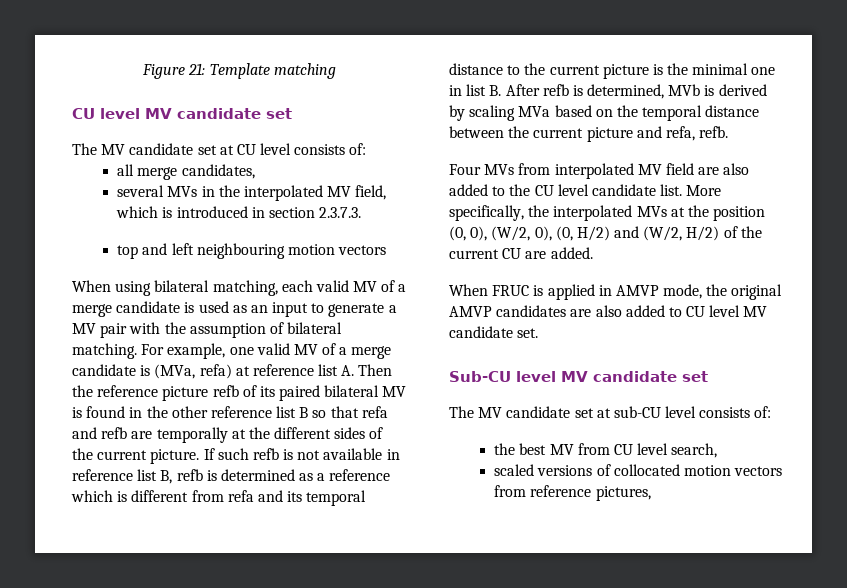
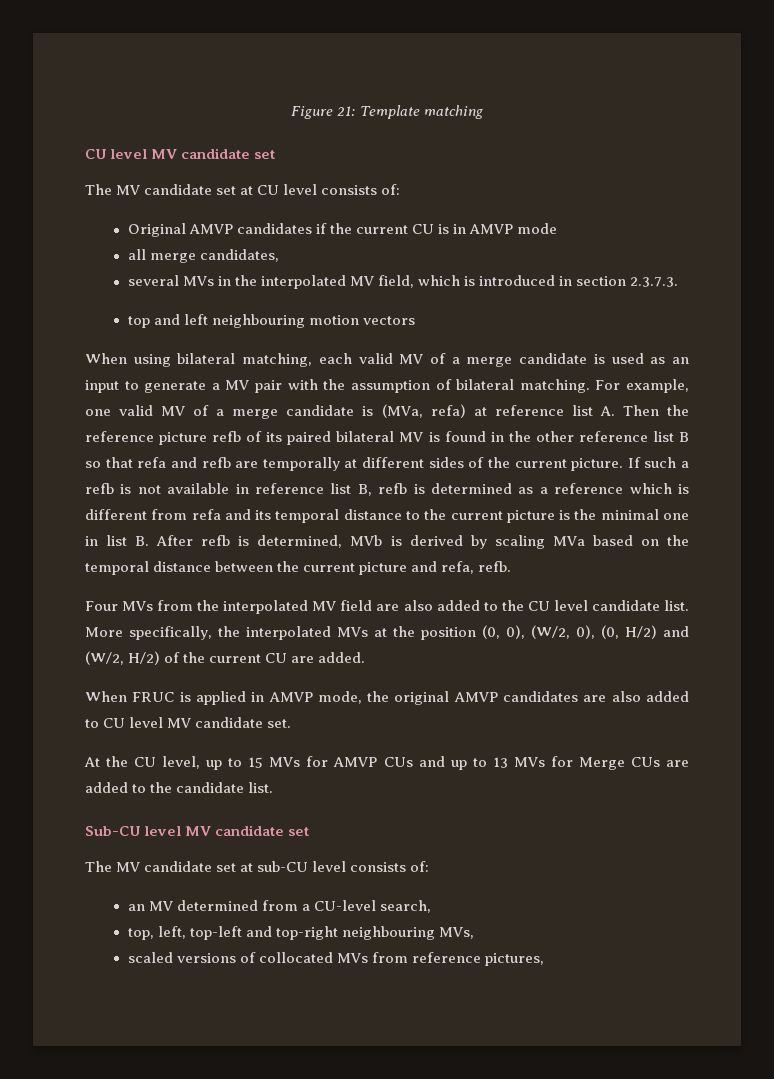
+ Original AMVP candidates if the current CU is in AMVP mode
- For example, one valid MV of a merge candidate is (MVa, refa) at reference list A. Then the reference picture refb of its paired bilateral MV is found in the other reference list B so that refa and refb are temporally at the different sides of the current picture.
+ For example, one valid MV of a merge candidate is (MVa, refa) at reference list A. Then the reference picture refb of its paired bilateral MV is found in the other reference list B so that refa and refb are temporally at different sides of the current picture.
- If such refb is not available in reference list B, refb is determined as a reference which is different from refa and its temporal distance to the current picture is the minimal one in list B. After refb is determined, MVb is derived by scaling MVa based on the temporal distance between the current picture and refa, refb.
+ If such a refb is not available in reference list B, refb is determined as a reference which is different from refa and its temporal distance to the current picture is the minimal one in list B. After refb is determined, MVb is derived by scaling MVa based on the temporal distance between the current picture and refa, refb.
- Four MVs from interpolated MV field are also added to the CU level candidate list.
+ Four MVs from the interpolated MV field are also added to the CU level candidate list.
+ At the CU level, up to 15 MVs for AMVP CUs and up to 13 MVs for Merge CUs are added to the candidate list.
- the best MV from CU level search,
+ an MV determined from a CU-level search,
+ top, left, top-left and top-right neighbouring MVs,
- scaled versions of collocated motion vectors from reference pictures,
+ scaled versions of collocated MVs from reference pictures,

